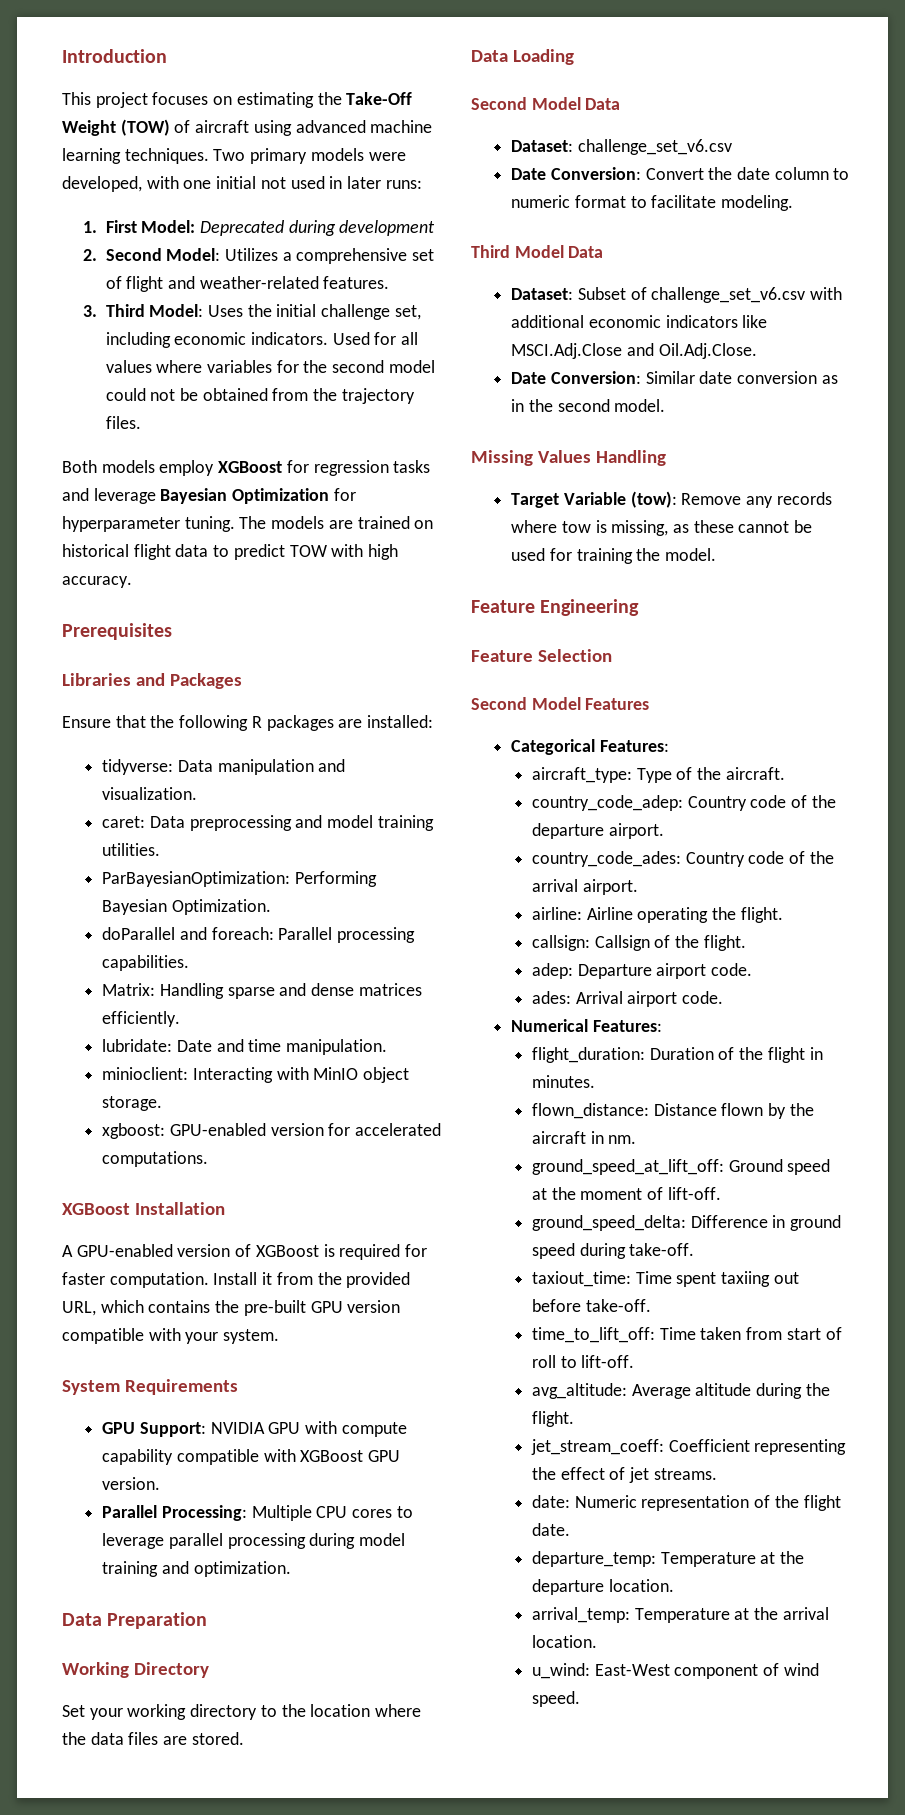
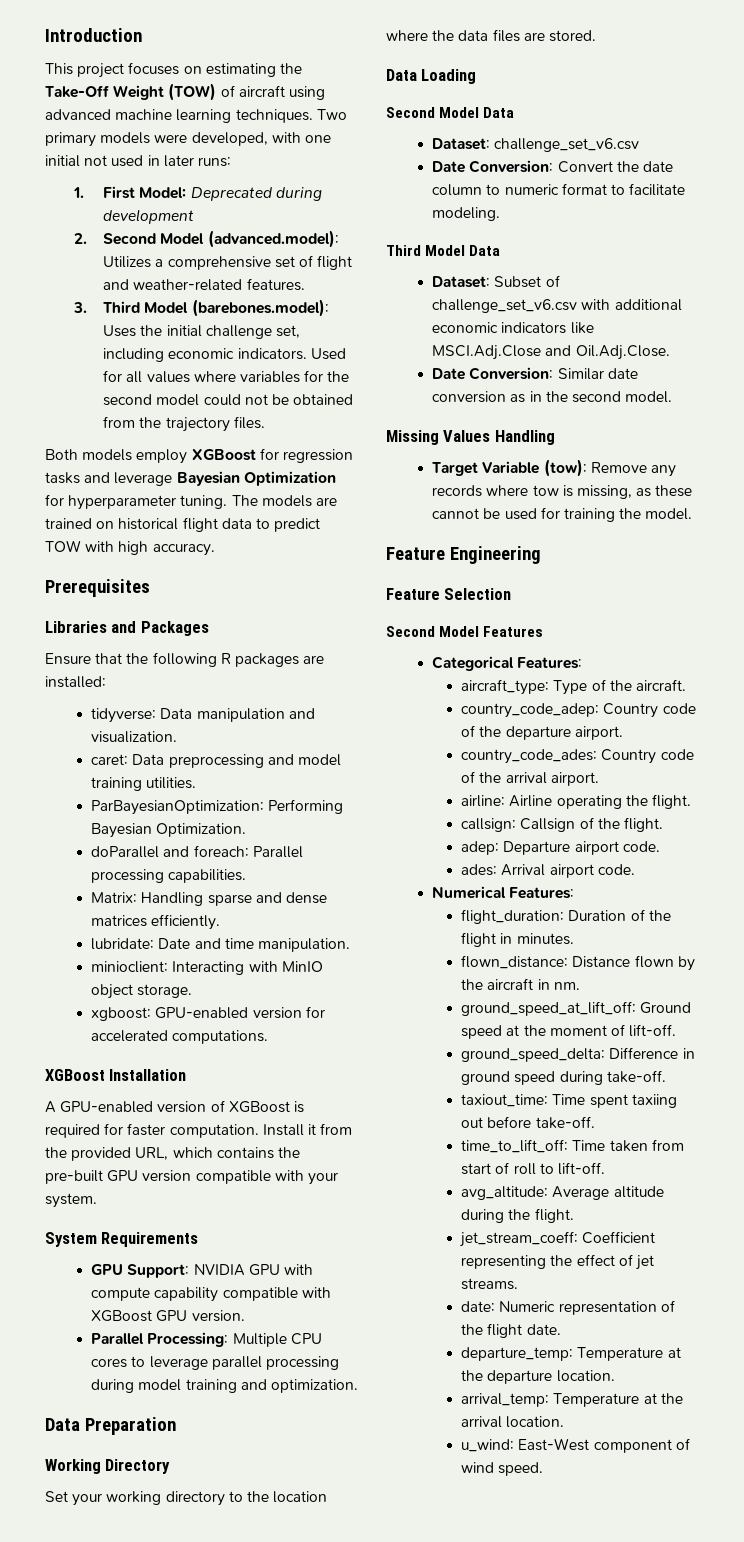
- 2. Second Model: Utilizes a comprehensive set of flight and weather-related features.
+ 2. Second Model (advanced.model): Utilizes a comprehensive set of flight and weather-related features.
- 3. Third Model: Uses the initial challenge set, including economic indicators.
+ 3. Third Model (barebones.model): Uses the initial challenge set, including economic indicators.

